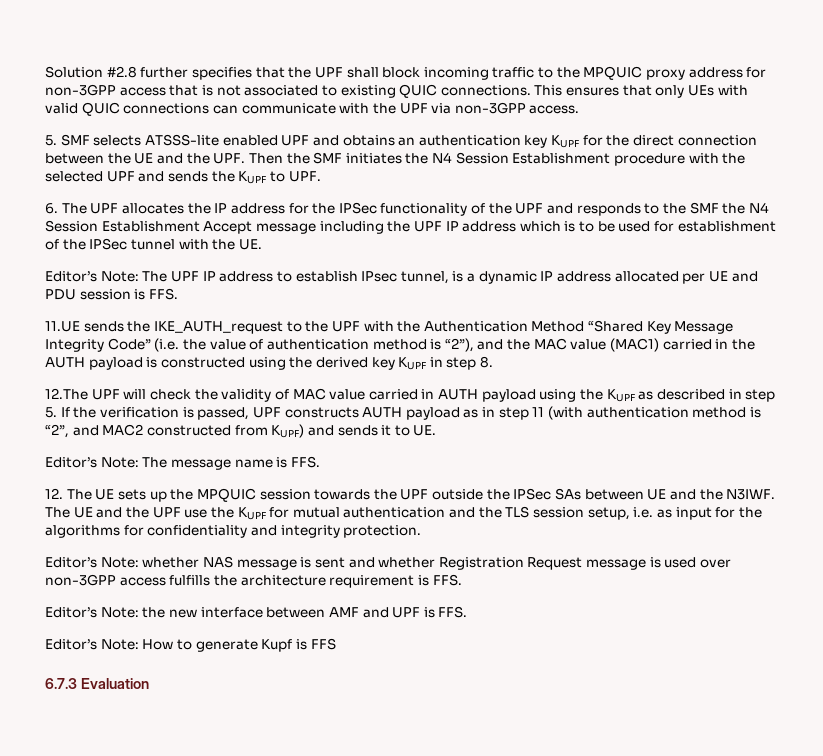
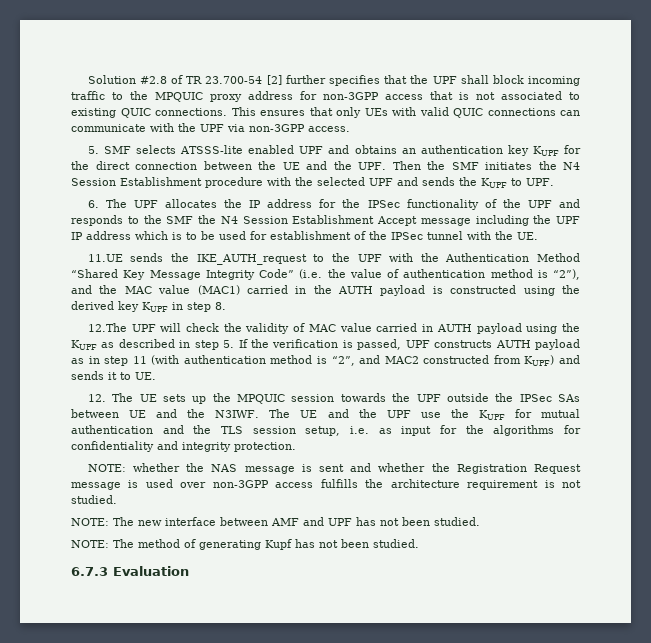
- Solution #2.8 further specifies that the UPF shall block incoming traffic to the MPQUIC proxy address for non-3GPP access that is not associated to existing QUIC connections.
+ Solution #2.8 of TR 23.700-54 [2] further specifies that the UPF shall block incoming traffic to the MPQUIC proxy address for non-3GPP access that is not associated to existing QUIC connections.
- Editor’s Note: The UPF IP address to establish IPsec tunnel, is a dynamic IP address allocated per UE and PDU session is FFS.
- Editor’s Note: The message name is FFS.
- Editor’s Note: whether NAS message is sent and whether Registration Request message is used over non-3GPP access fulfills the architecture requirement is FFS.
- Editor’s Note: the new interface between AMF and UPF is FFS.
- Editor’s Note: How to generate Kupf is FFS
+ NOTE: whether the NAS message is sent and whether the Registration Request message is used over non-3GPP access fulfills the architecture requirement is not studied.
+ NOTE: The new interface between AMF and UPF has not been studied.
+ NOTE: The method of generating Kupf has not been studied.

